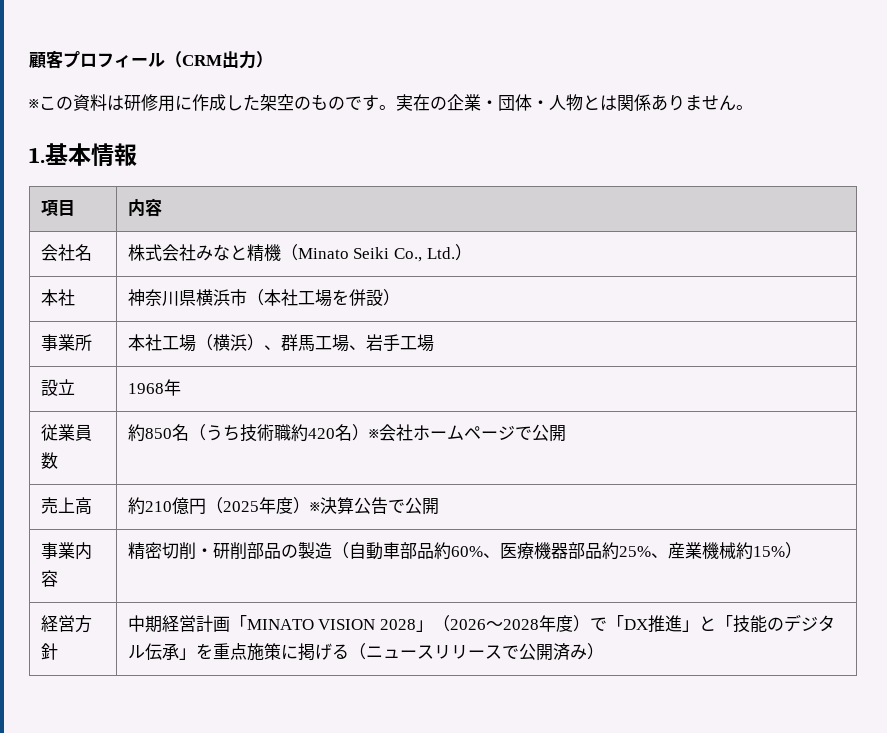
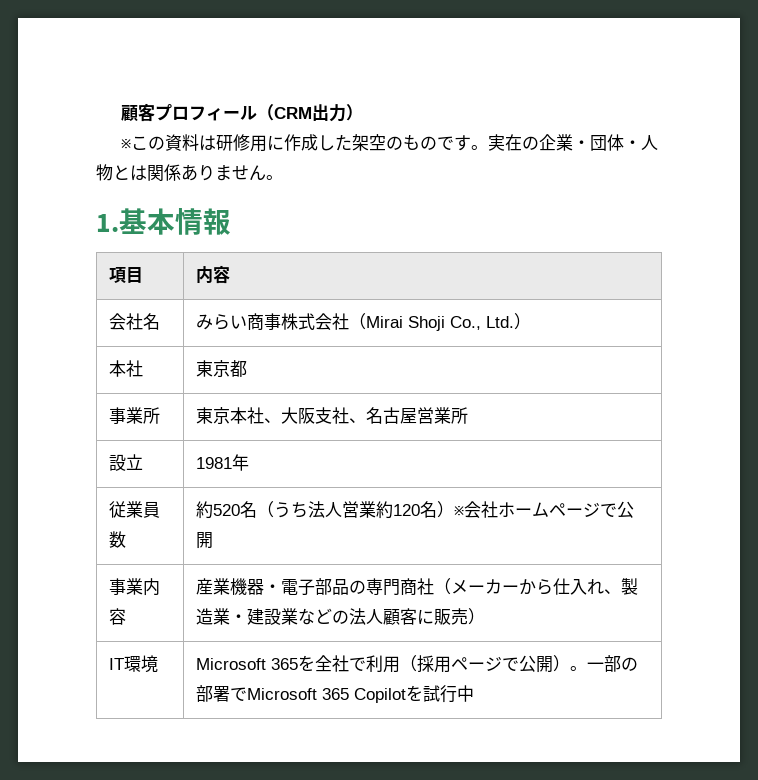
- 会社名 | 株式会社みなと精機（Minato Seiki Co., Ltd.）
- 本社 | 神奈川県横浜市（本社工場を併設）
- 事業所 | 本社工場（横浜）、群馬工場、岩手工場
+ 会社名 | みらい商事株式会社（Mirai Shoji Co., Ltd.）
+ 本社 | 東京都
+ 事業所 | 東京本社、大阪支社、名古屋営業所
- 設立 | 1968年
+ 設立 | 1981年
- 従業員数 | 約850名（うち技術職約420名）※会社ホームページで公開
+ 従業員数 | 約520名（うち法人営業約120名）※会社ホームページで公開
- 売上高 | 約210億円（2025年度）※決算公告で公開
- 事業内容 | 精密切削・研削部品の製造（自動車部品約60%、医療機器部品約25%、産業機械約15%）
- 経営方針 | 中期経営計画「MINATO VISION 2028」（2026〜2028年度）で「DX推進」と「技能のデジタル伝承」を重点施策に掲げる（ニュースリリースで公開済み）
+ 事業内容 | 産業機器・電子部品の専門商社（メーカーから仕入れ、製造業・建設業などの法人顧客に販売）
+ IT環境 | Microsoft 365を全社で利用（採用ページで公開）。一部の部署でMicrosoft 365 Copilotを試行中

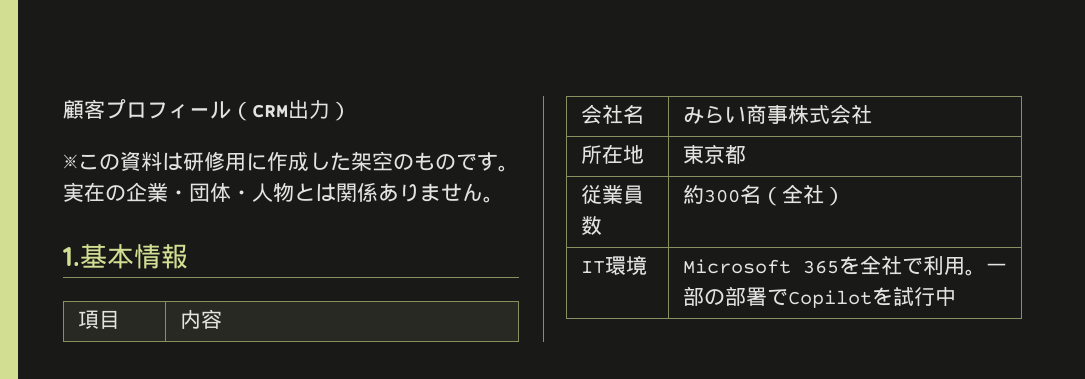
- 会社名 | みらい商事株式会社（Mirai Shoji Co., Ltd.）
- 本社 | 東京都
- 事業所 | 東京本社、大阪支社、名古屋営業所
- 設立 | 1981年
- 従業員数 | 約520名（うち法人営業約120名）※会社ホームページで公開
- 事業内容 | 産業機器・電子部品の専門商社（メーカーから仕入れ、製造業・建設業などの法人顧客に販売）
+ 会社名 | みらい商事株式会社
+ 所在地 | 東京都
+ 従業員数 | 約300名（全社）
- IT環境 | Microsoft 365を全社で利用（採用ページで公開）。一部の部署でMicrosoft 365 Copilotを試行中
+ IT環境 | Microsoft 365を全社で利用。一部の部署でCopilotを試行中

